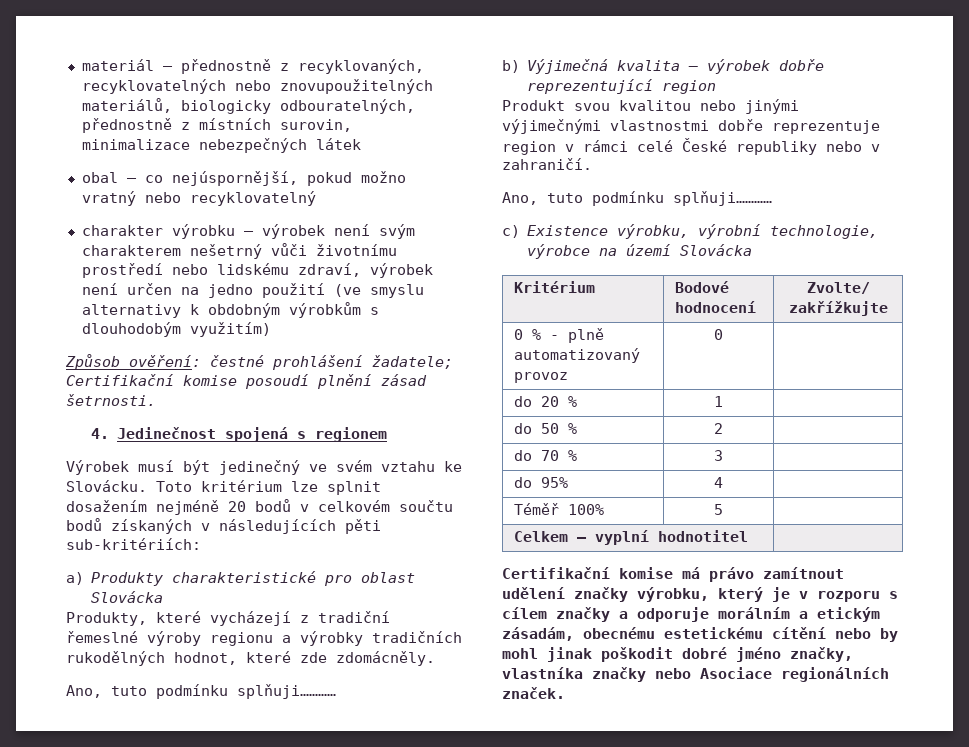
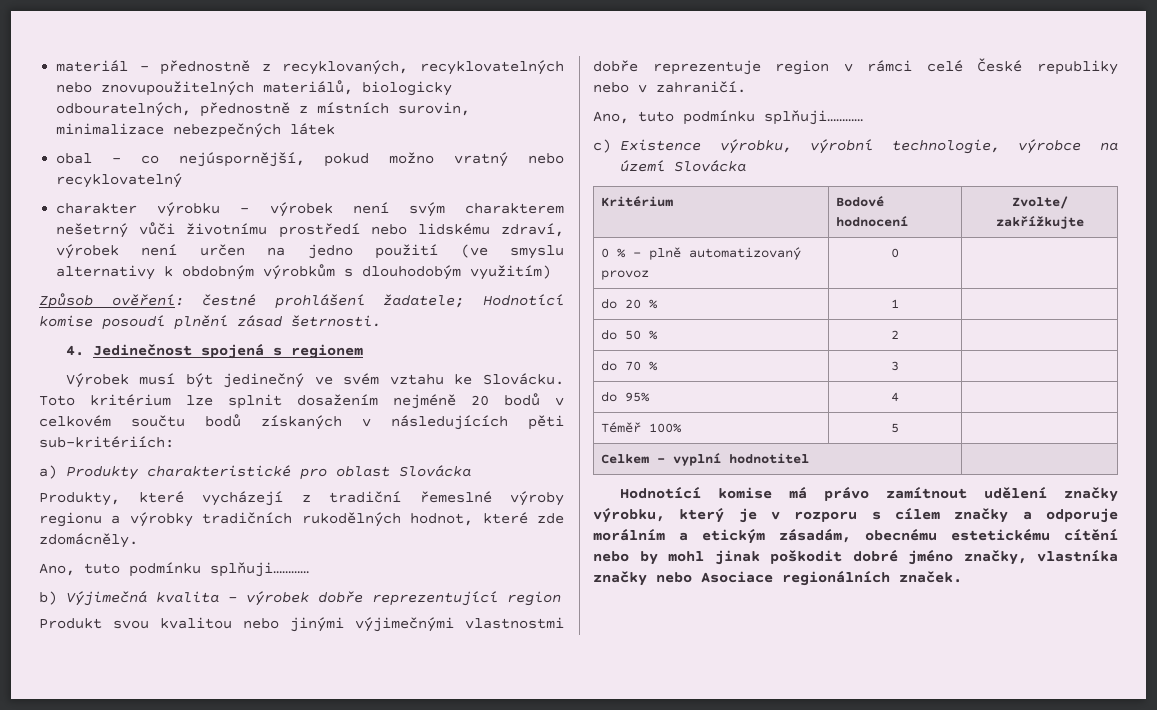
- Způsob ověření: čestné prohlášení žadatele; Certifikační komise posoudí plnění zásad šetrnosti.
+ Způsob ověření: čestné prohlášení žadatele; Hodnotící komise posoudí plnění zásad šetrnosti.
- Certifikační komise má právo zamítnout udělení značky výrobku, který je v rozporu s cílem značky a odporuje morálním a etickým zásadám, obecnému estetickému cítění nebo by mohl jinak poškodit dobré jméno značky, vlastníka značky nebo Asociace regionálních značek.
+ Hodnotící komise má právo zamítnout udělení značky výrobku, který je v rozporu s cílem značky a odporuje morálním a etickým zásadám, obecnému estetickému cítění nebo by mohl jinak poškodit dobré jméno značky, vlastníka značky nebo Asociace regionálních značek.

